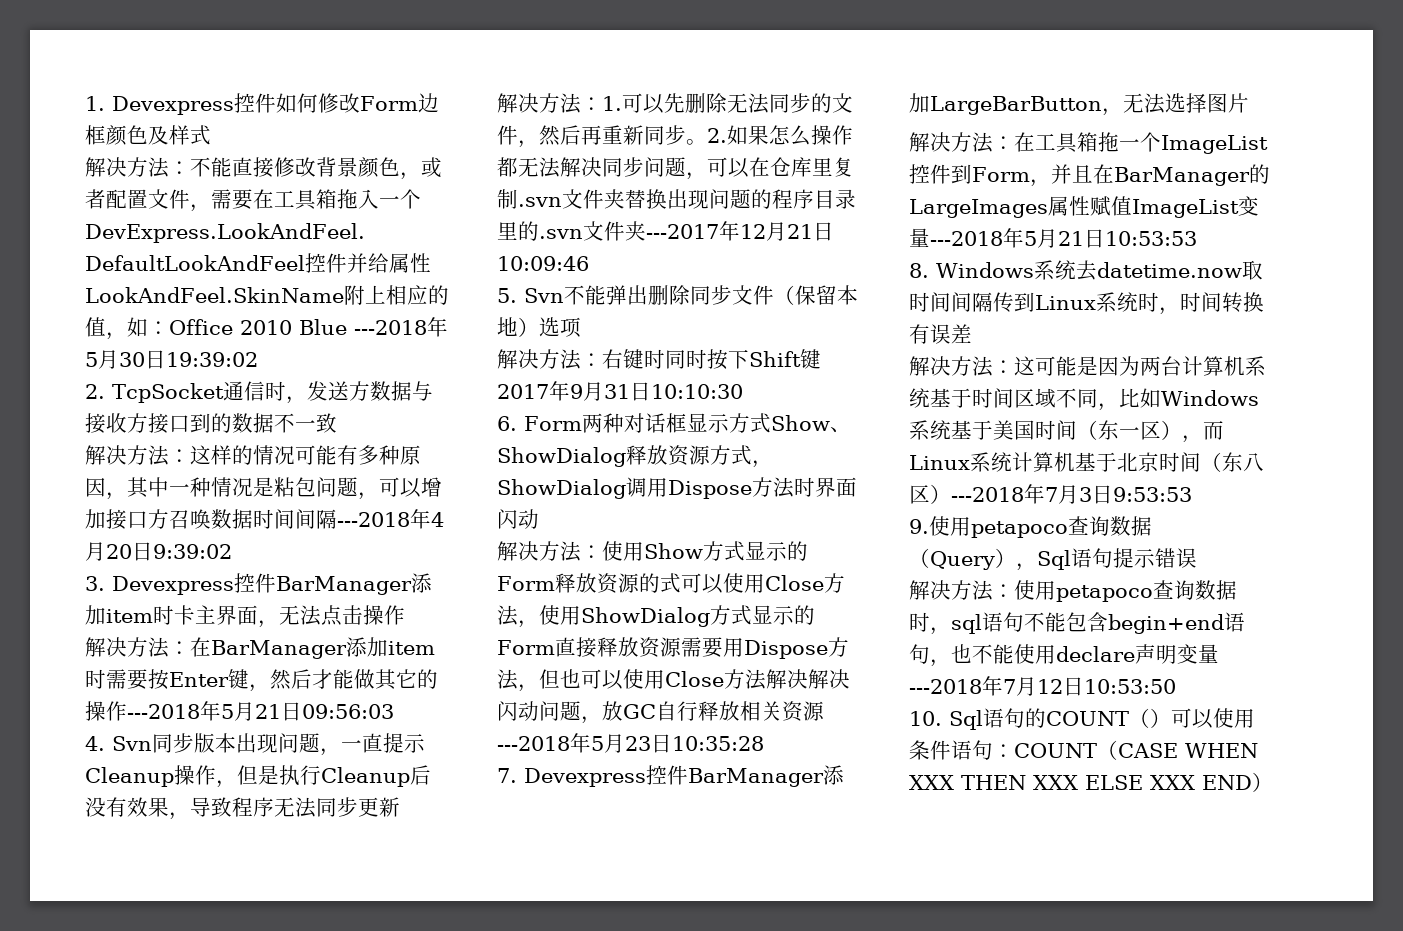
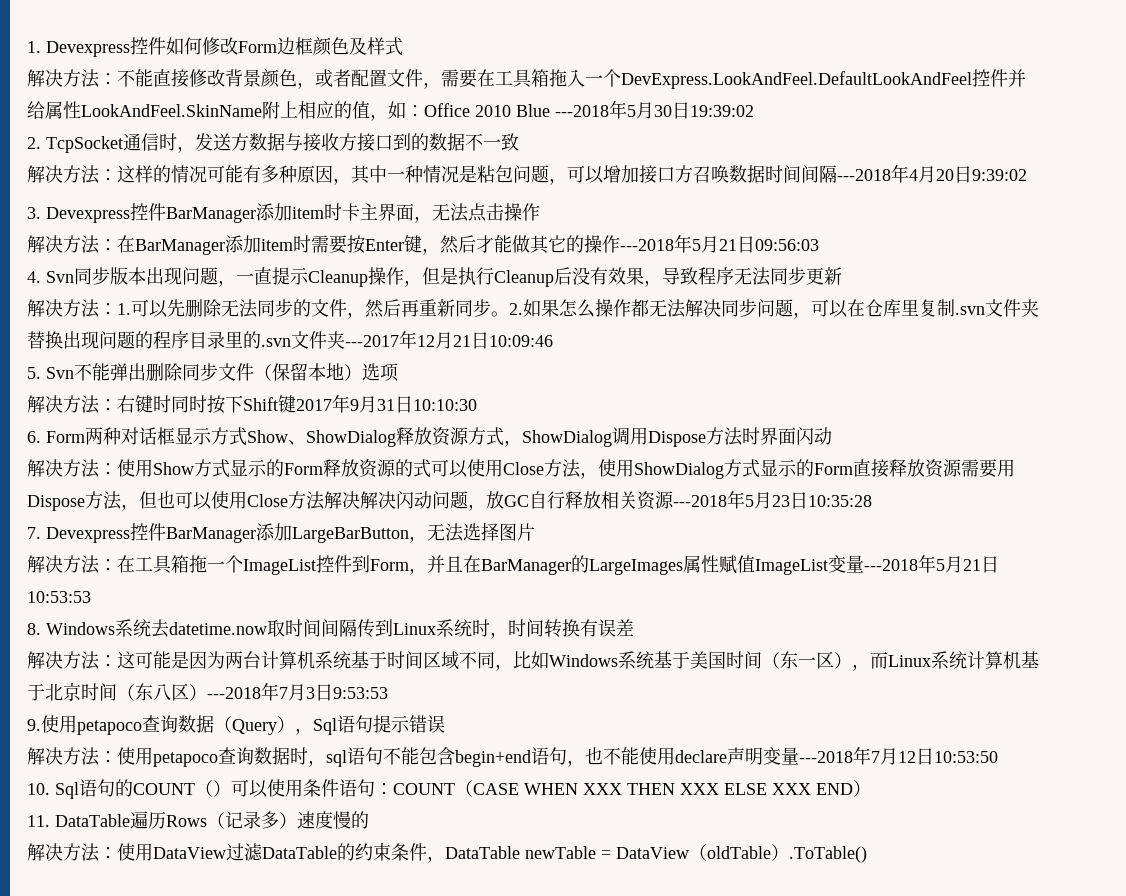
+ 11. DataTable遍历Rows（记录多）速度慢的
+ 解决方法：使用DataView过滤DataTable的约束条件，DataTable newTable = DataView（oldTable）.ToTable()

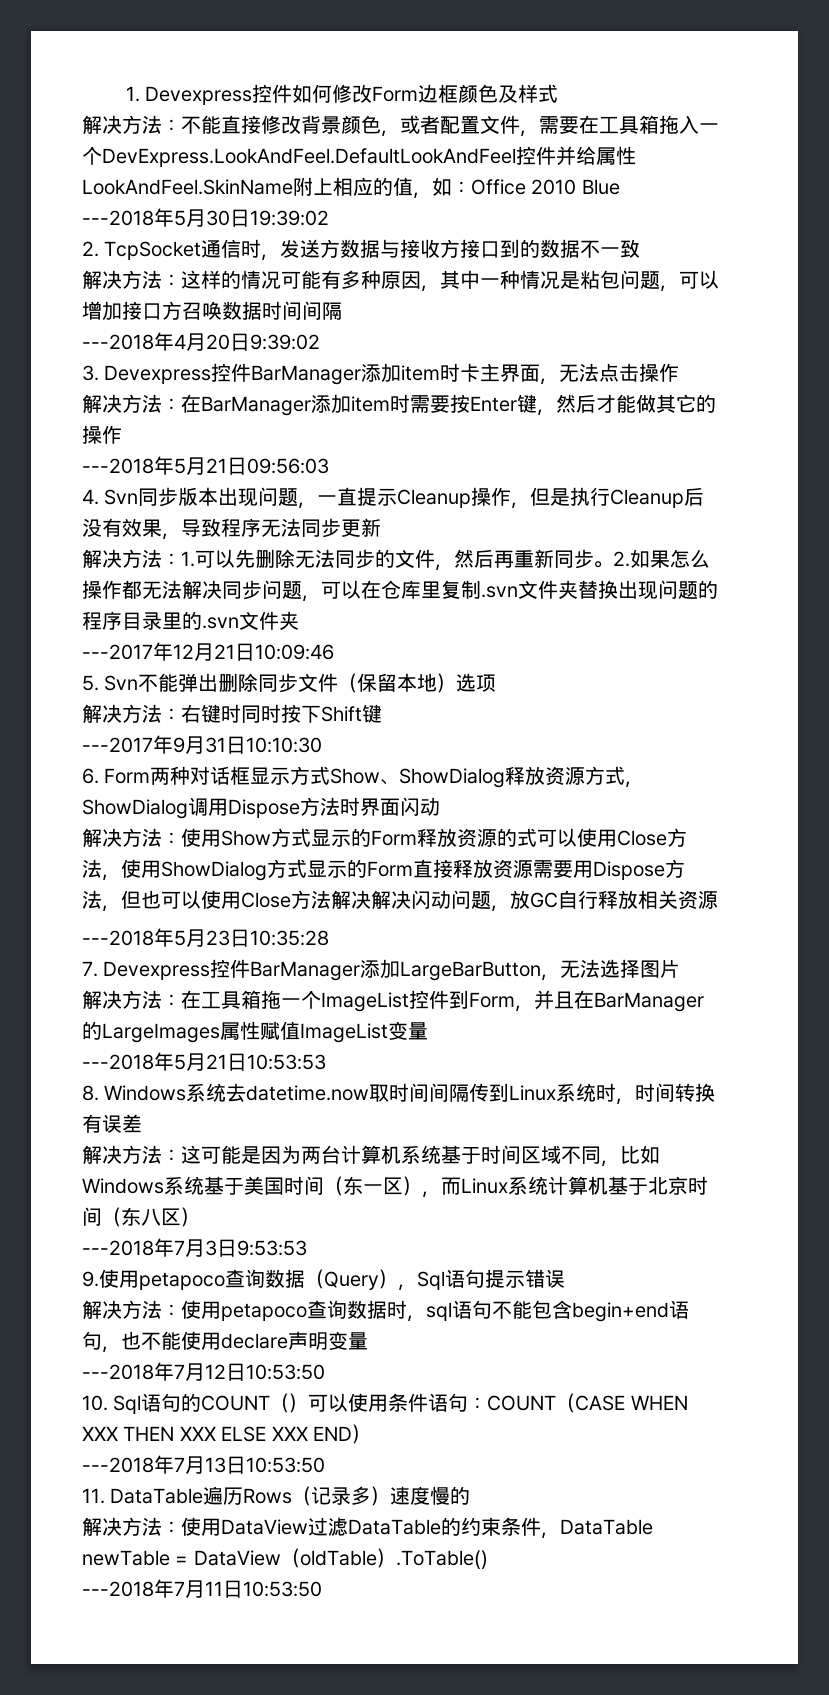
- 解决方法：不能直接修改背景颜色，或者配置文件，需要在工具箱拖入一个DevExpress.LookAndFeel.DefaultLookAndFeel控件并给属性LookAndFeel.SkinName附上相应的值，如：Office 2010 Blue ---2018年5月30日19:39:02
+ 解决方法：不能直接修改背景颜色，或者配置文件，需要在工具箱拖入一个DevExpress.LookAndFeel.DefaultLookAndFeel控件并给属性LookAndFeel.SkinName附上相应的值，如：Office 2010 Blue
+ ---2018年5月30日19:39:02
- 解决方法：这样的情况可能有多种原因，其中一种情况是粘包问题，可以增加接口方召唤数据时间间隔---2018年4月20日9:39:02
+ 解决方法：这样的情况可能有多种原因，其中一种情况是粘包问题，可以增加接口方召唤数据时间间隔
+ ---2018年4月20日9:39:02
- 解决方法：在BarManager添加item时需要按Enter键，然后才能做其它的操作---2018年5月21日09:56:03
+ 解决方法：在BarManager添加item时需要按Enter键，然后才能做其它的操作
+ ---2018年5月21日09:56:03
- 2.如果怎么操作都无法解决同步问题，可以在仓库里复制.svn文件夹替换出现问题的程序目录里的.svn文件夹---2017年12月21日10:09:46
+ 2.如果怎么操作都无法解决同步问题，可以在仓库里复制.svn文件夹替换出现问题的程序目录里的.svn文件夹
+ ---2017年12月21日10:09:46
- 解决方法：右键时同时按下Shift键2017年9月31日10:10:30
+ 解决方法：右键时同时按下Shift键
+ ---2017年9月31日10:10:30
- 解决方法：使用Show方式显示的Form释放资源的式可以使用Close方法，使用ShowDialog方式显示的Form直接释放资源需要用Dispose方法，但也可以使用Close方法解决解决闪动问题，放GC自行释放相关资源---2018年5月23日10:35:28
+ 解决方法：使用Show方式显示的Form释放资源的式可以使用Close方法，使用ShowDialog方式显示的Form直接释放资源需要用Dispose方法，但也可以使用Close方法解决解决闪动问题，放GC自行释放相关资源
+ ---2018年5月23日10:35:28
- 解决方法：在工具箱拖一个ImageList控件到Form，并且在BarManager的LargeImages属性赋值ImageList变量---2018年5月21日10:53:53
+ 解决方法：在工具箱拖一个ImageList控件到Form，并且在BarManager的LargeImages属性赋值ImageList变量
+ ---2018年5月21日10:53:53
- 解决方法：这可能是因为两台计算机系统基于时间区域不同，比如Windows系统基于美国时间（东一区），而Linux系统计算机基于北京时间（东八区）---2018年7月3日9:53:53
+ 解决方法：这可能是因为两台计算机系统基于时间区域不同，比如Windows系统基于美国时间（东一区），而Linux系统计算机基于北京时间（东八区）
+ ---2018年7月3日9:53:53
- 解决方法：使用petapoco查询数据时，sql语句不能包含begin+end语句，也不能使用declare声明变量---2018年7月12日10:53:50
+ 解决方法：使用petapoco查询数据时，sql语句不能包含begin+end语句，也不能使用declare声明变量
+ ---2018年7月12日10:53:50
+ ---2018年7月13日10:53:50
+ ---2018年7月11日10:53:50

